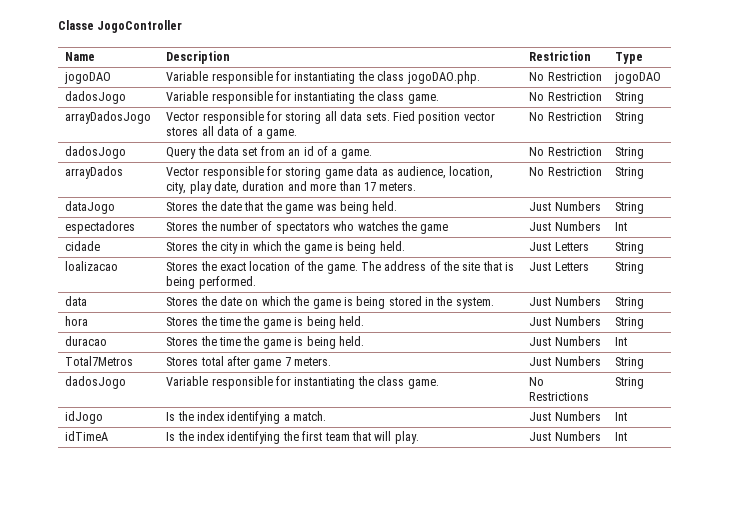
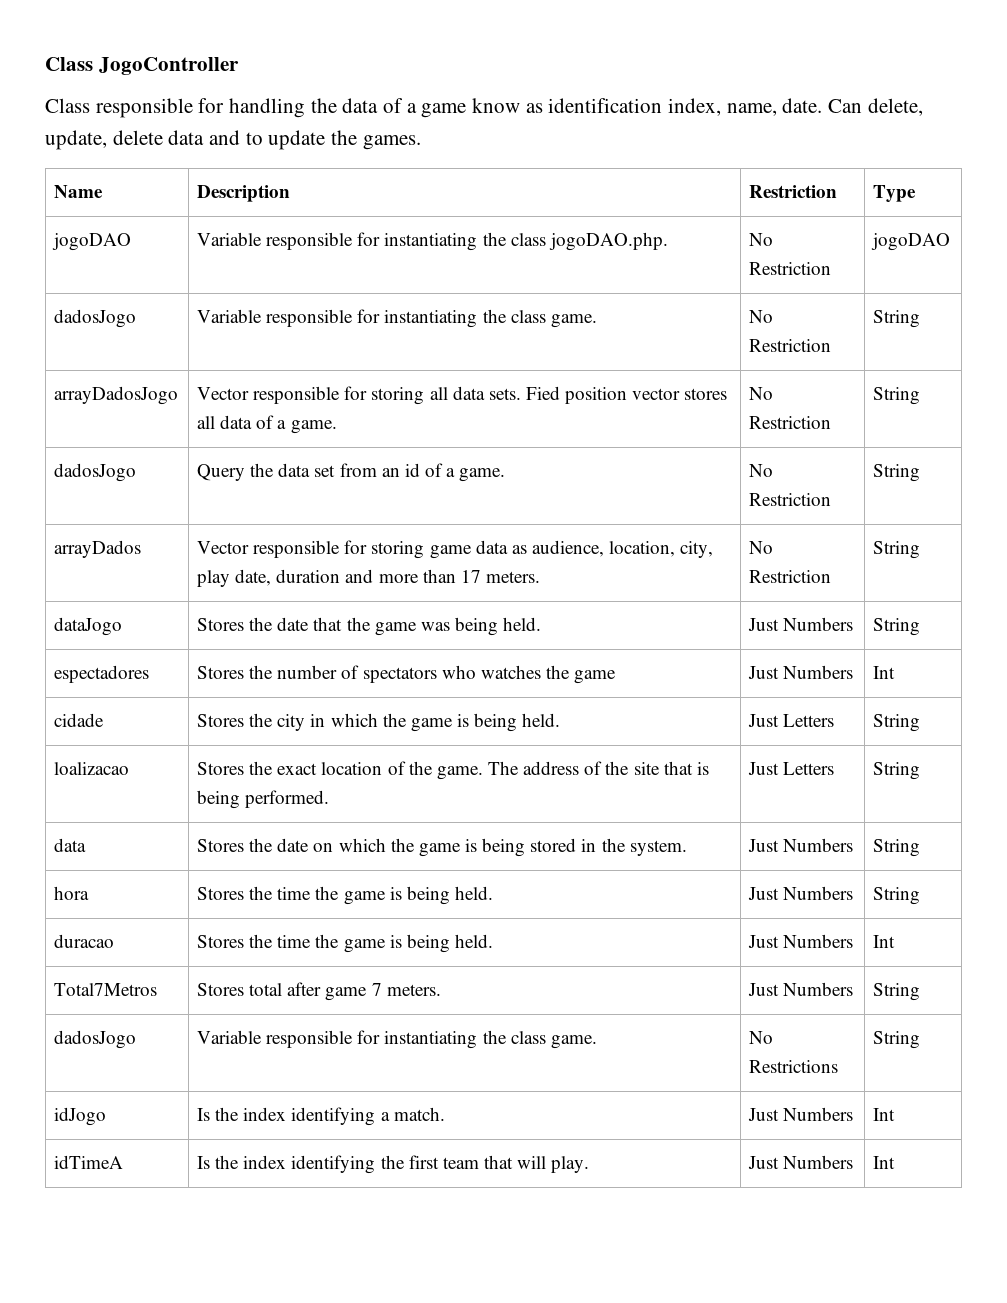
- Classe JogoController
+ Class JogoController
+ Class responsible for handling the data of a game know as identification index, name, date. Can delete, update, delete data and to update the games.

